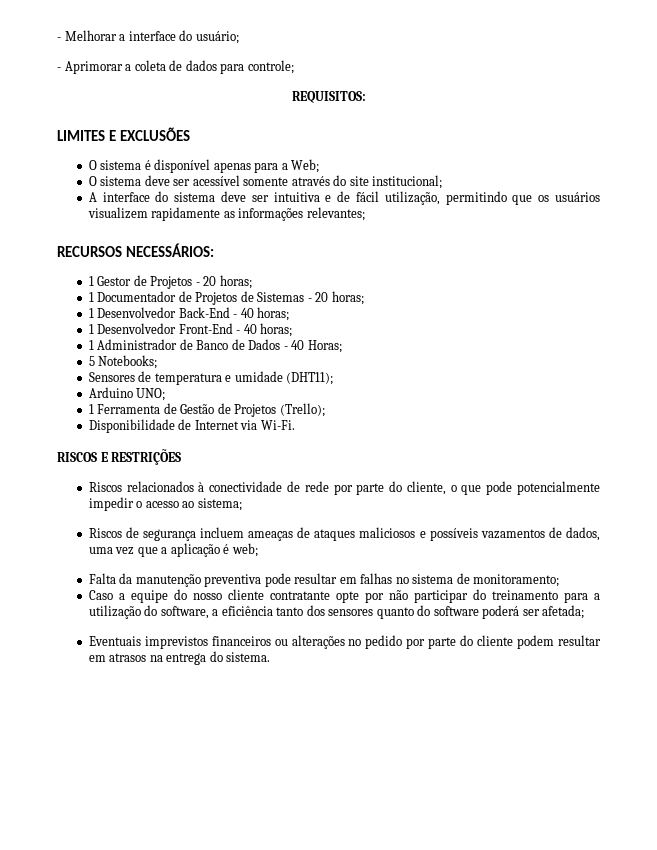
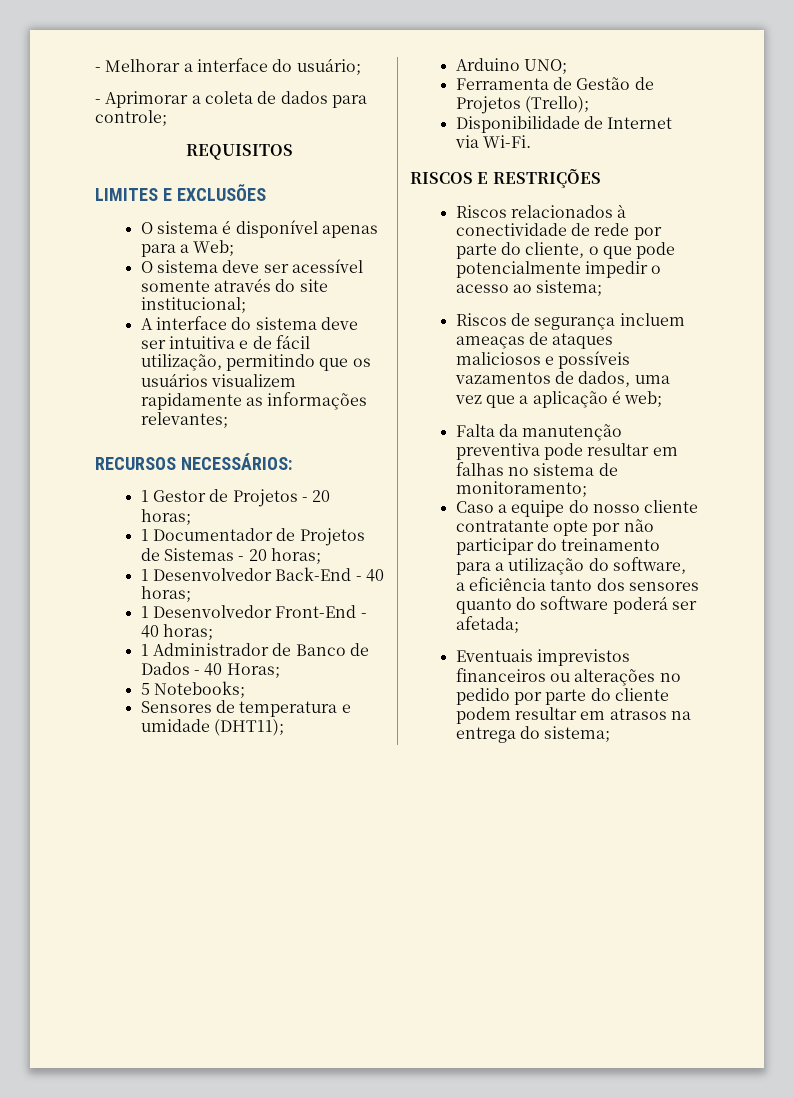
- REQUISITOS:
+ REQUISITOS
- 1 Ferramenta de Gestão de Projetos (Trello);
+ Ferramenta de Gestão de Projetos (Trello);
- Eventuais imprevistos financeiros ou alterações no pedido por parte do cliente podem resultar em atrasos na entrega do sistema.
+ Eventuais imprevistos financeiros ou alterações no pedido por parte do cliente podem resultar em atrasos na entrega do sistema;

